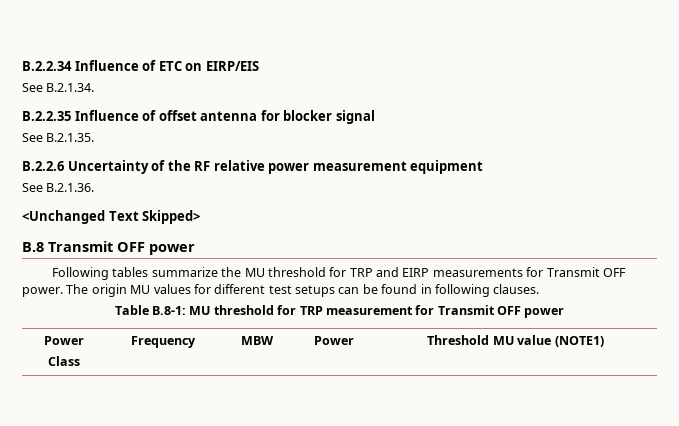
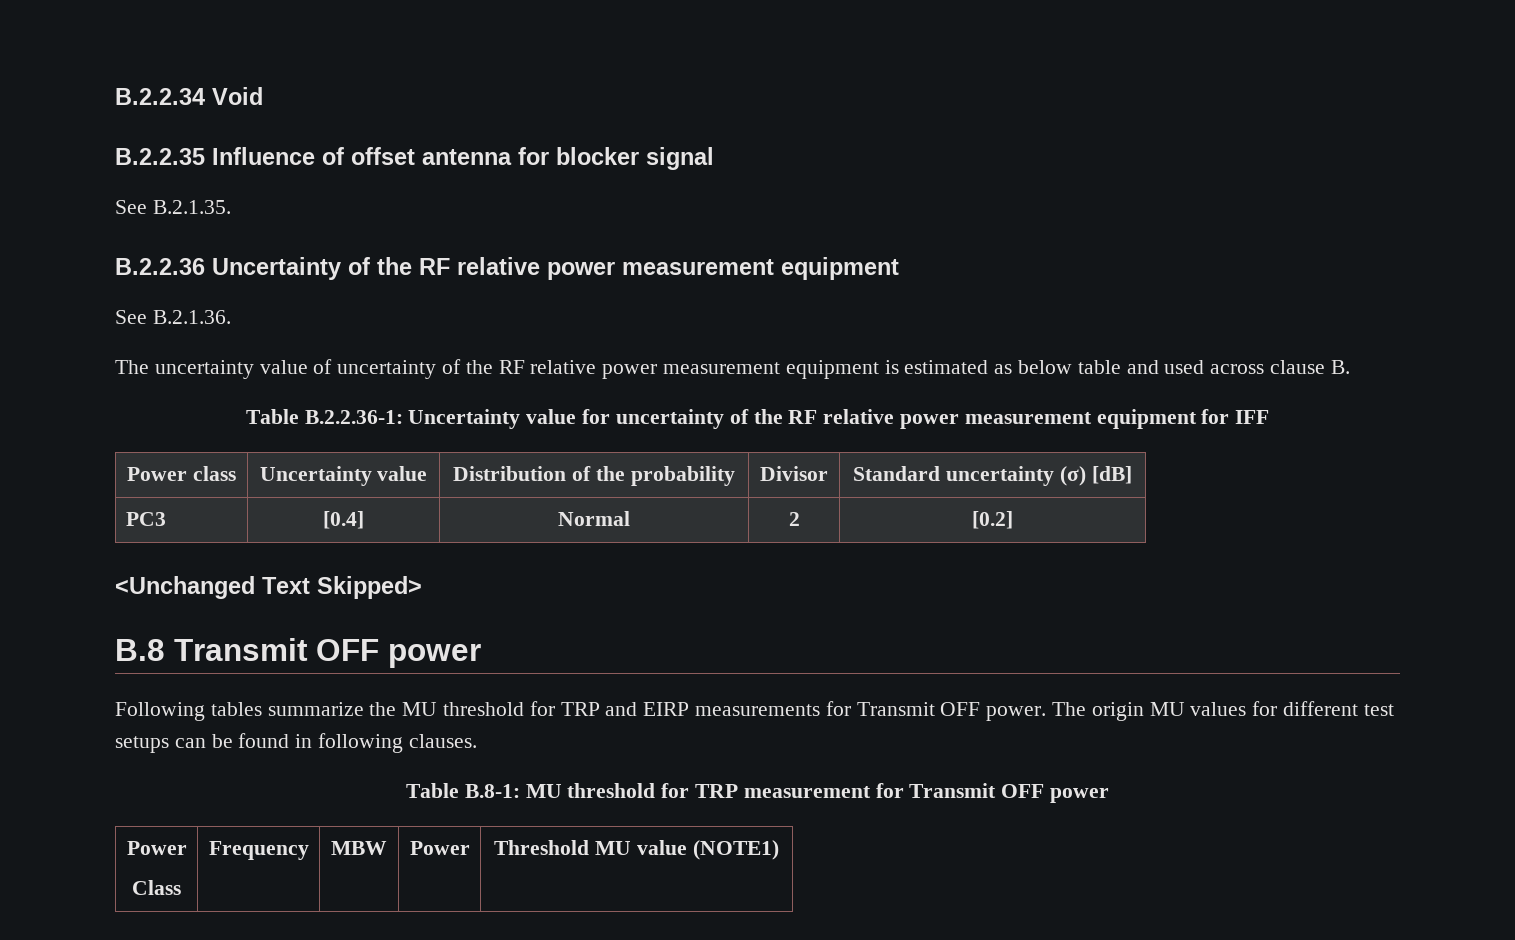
- B.2.2.34 Influence of ETC on EIRP/EIS
- See B.2.1.34.
+ B.2.2.34 Void
- B.2.2.6 Uncertainty of the RF relative power measurement equipment
+ B.2.2.36 Uncertainty of the RF relative power measurement equipment
+ The uncertainty value of uncertainty of the RF relative power measurement equipment is estimated as below table and used across clause B.
+ Table B.2.2.36-1: Uncertainty value for uncertainty of the RF relative power measurement equipment for IFF
+ Power class | Uncertainty value | Distribution of the probability | Divisor | Standard uncertainty (σ) [dB]
+ PC3 | [0.4] | Normal | 2 | [0.2]

